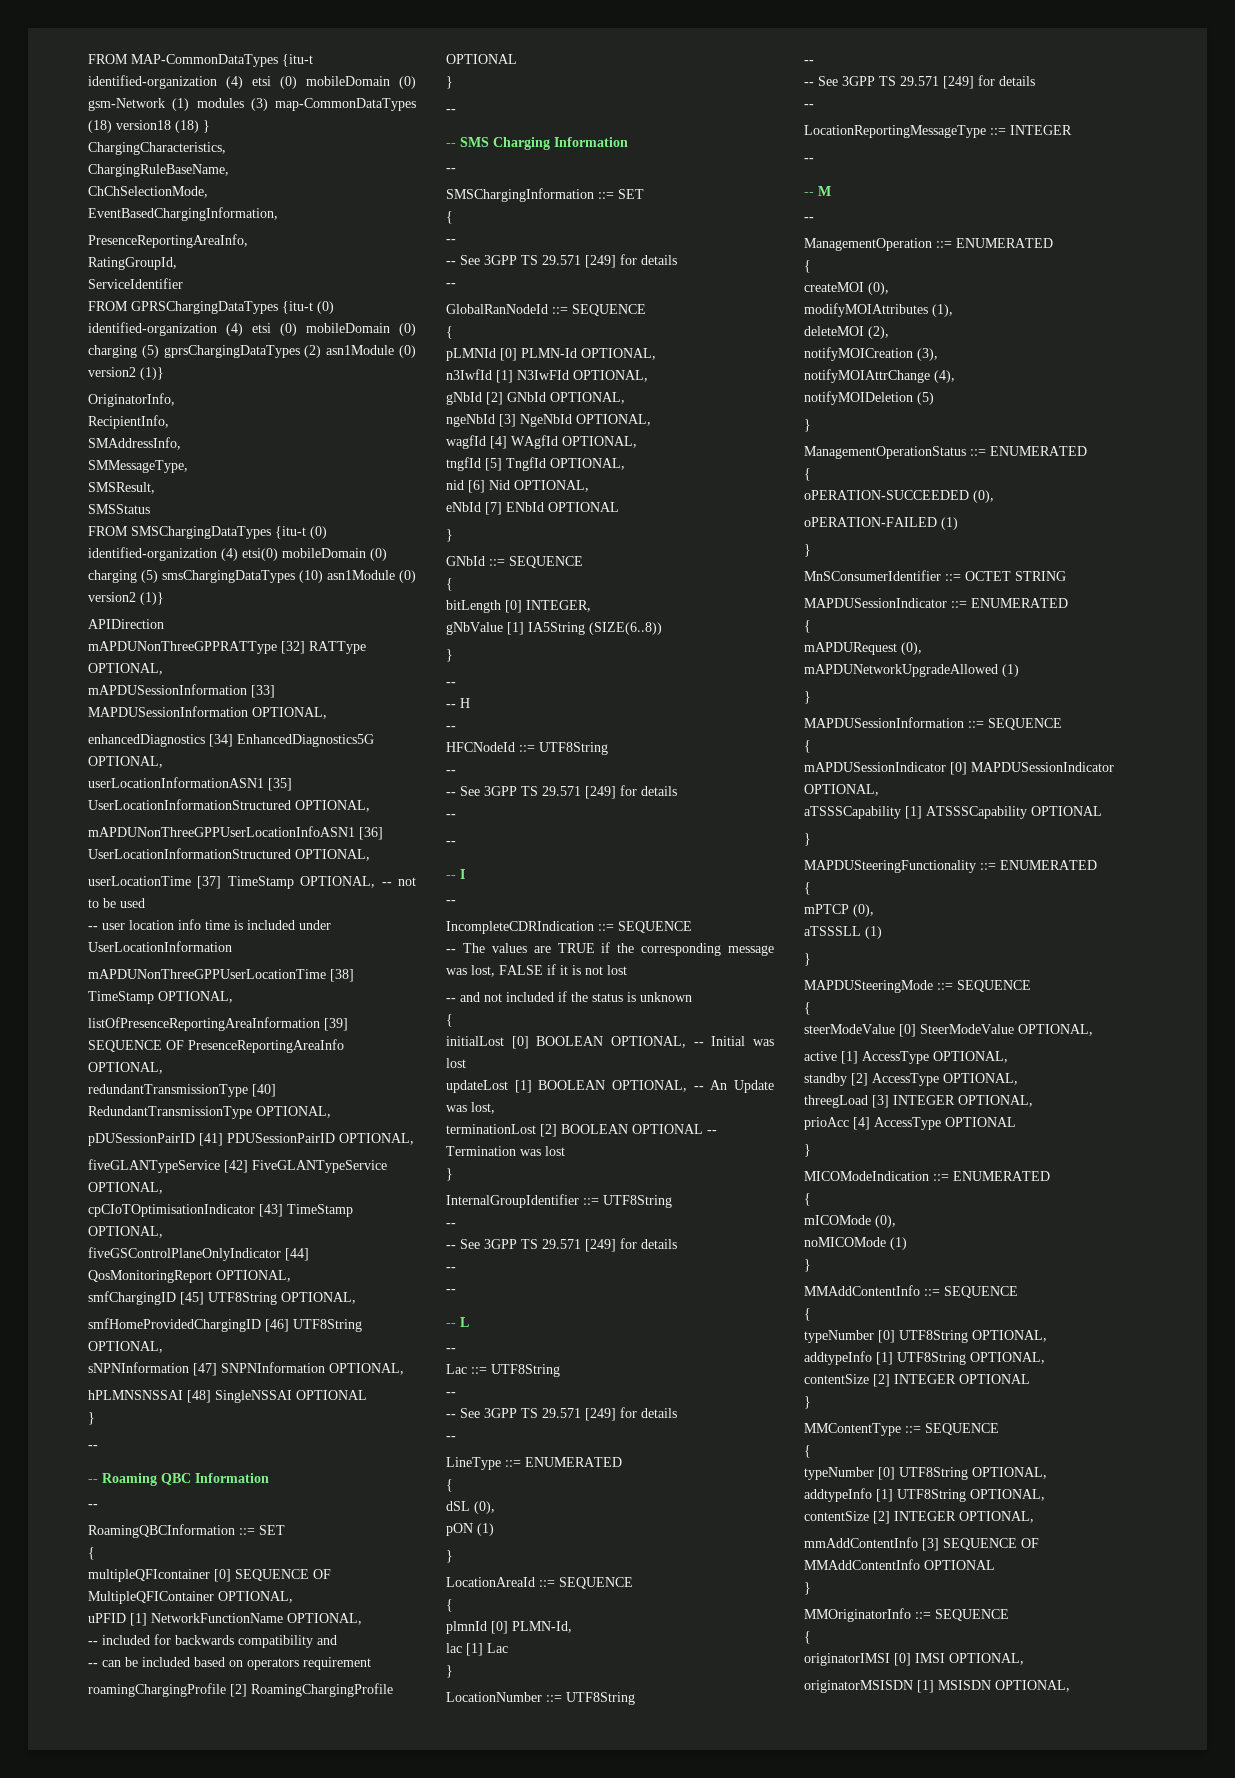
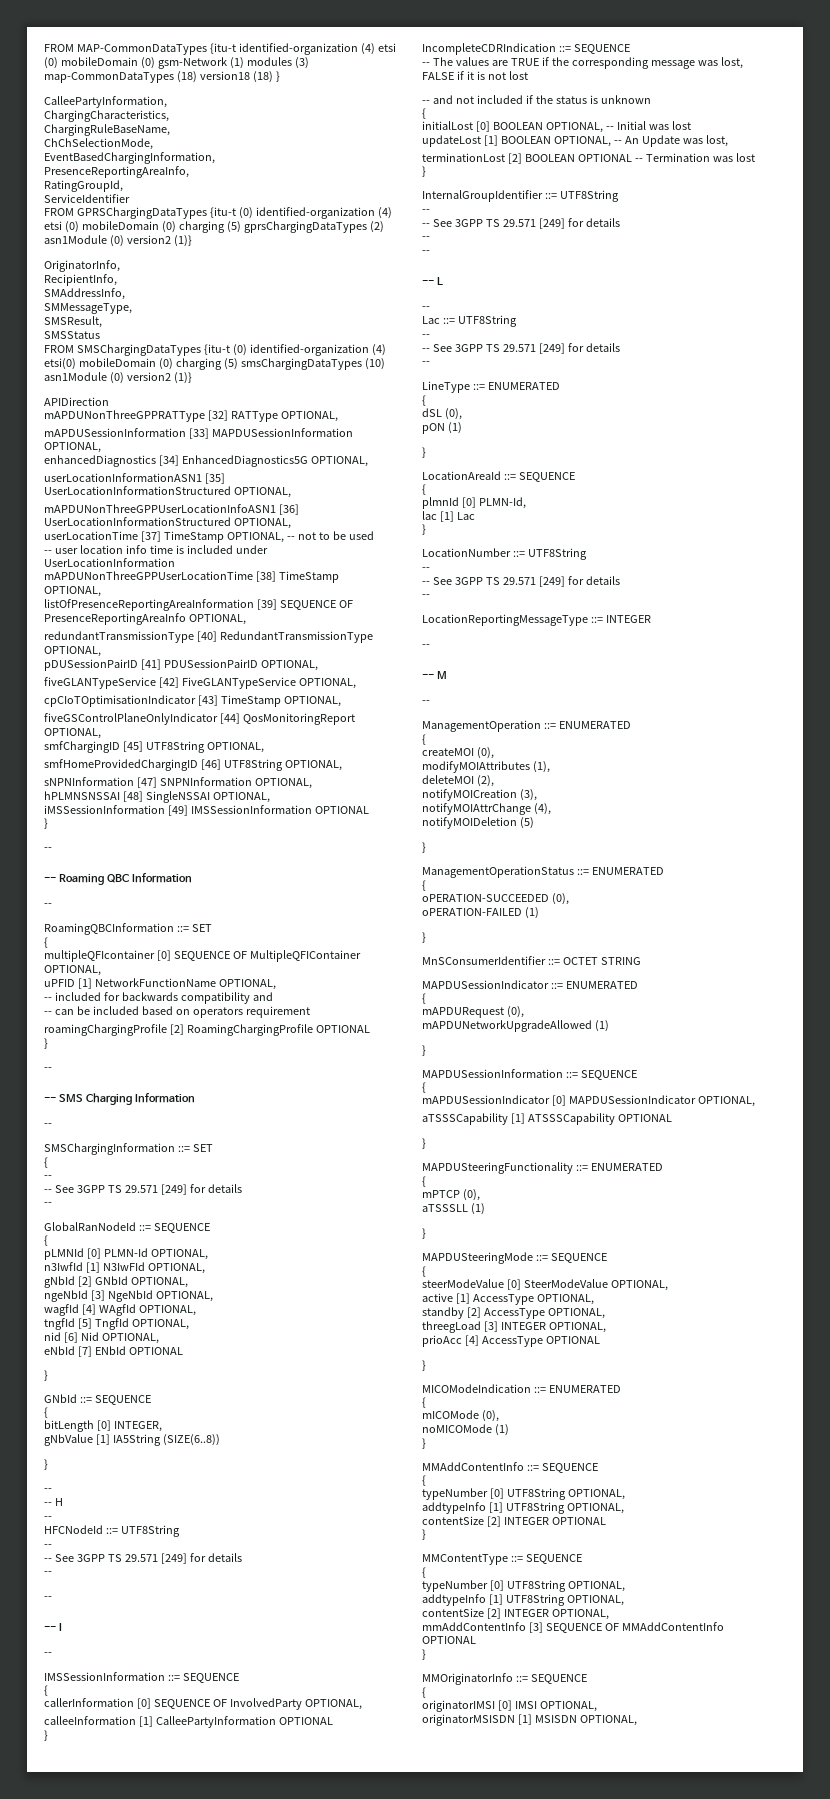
+ CalleePartyInformation,
- hPLMNSNSSAI [48] SingleNSSAI OPTIONAL
+ hPLMNSNSSAI [48] SingleNSSAI OPTIONAL,
+ iMSSessionInformation [49] IMSSessionInformation OPTIONAL
+ IMSSessionInformation ::= SEQUENCE
+ {
+ callerInformation [0] SEQUENCE OF InvolvedParty OPTIONAL,
+ calleeInformation [1] CalleePartyInformation OPTIONAL
+ }

